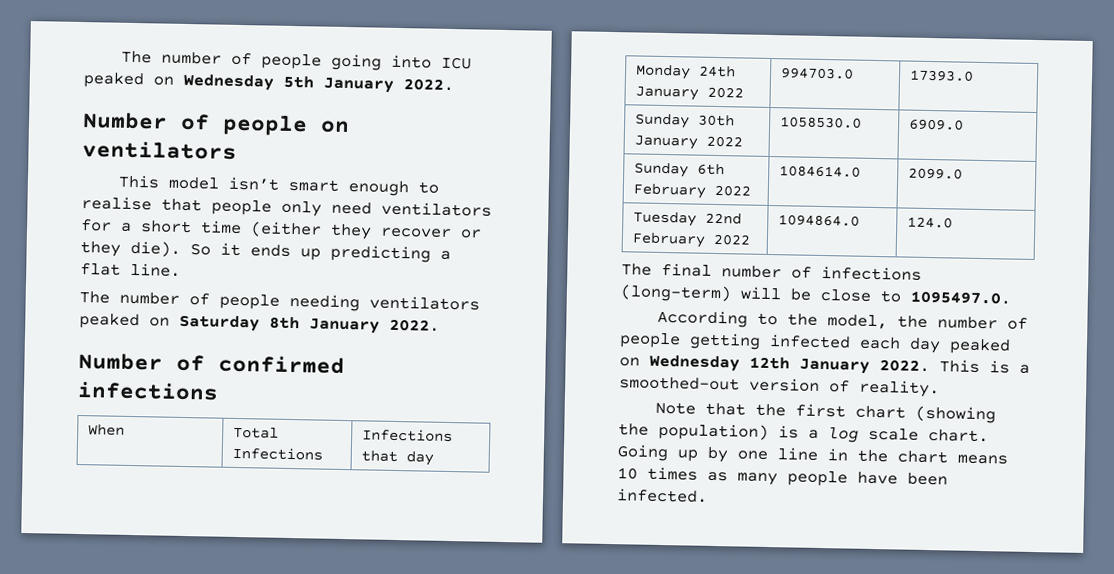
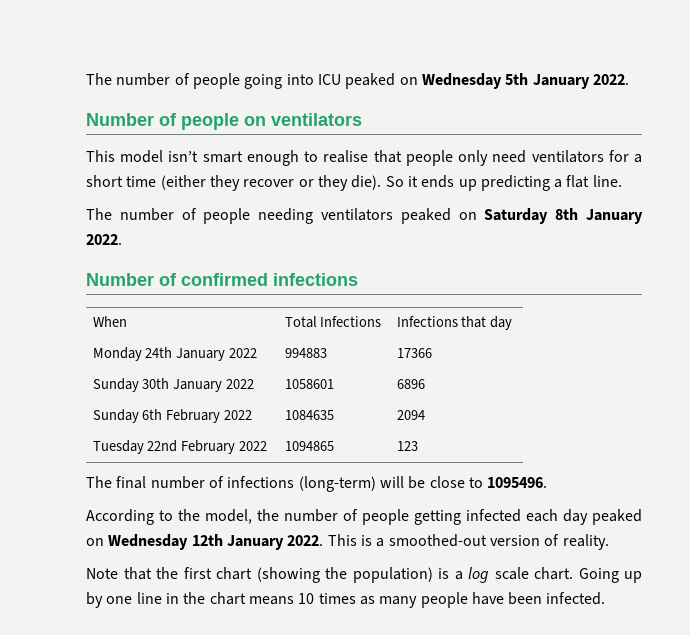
- Monday 24th January 2022 | 994703.0 | 17393.0
+ Monday 24th January 2022 | 994883 | 17366
- Sunday 30th January 2022 | 1058530.0 | 6909.0
+ Sunday 30th January 2022 | 1058601 | 6896
- Sunday 6th February 2022 | 1084614.0 | 2099.0
+ Sunday 6th February 2022 | 1084635 | 2094
- Tuesday 22nd February 2022 | 1094864.0 | 124.0
+ Tuesday 22nd February 2022 | 1094865 | 123
- The final number of infections (long-term) will be close to 1095497.0.
+ The final number of infections (long-term) will be close to 1095496.

